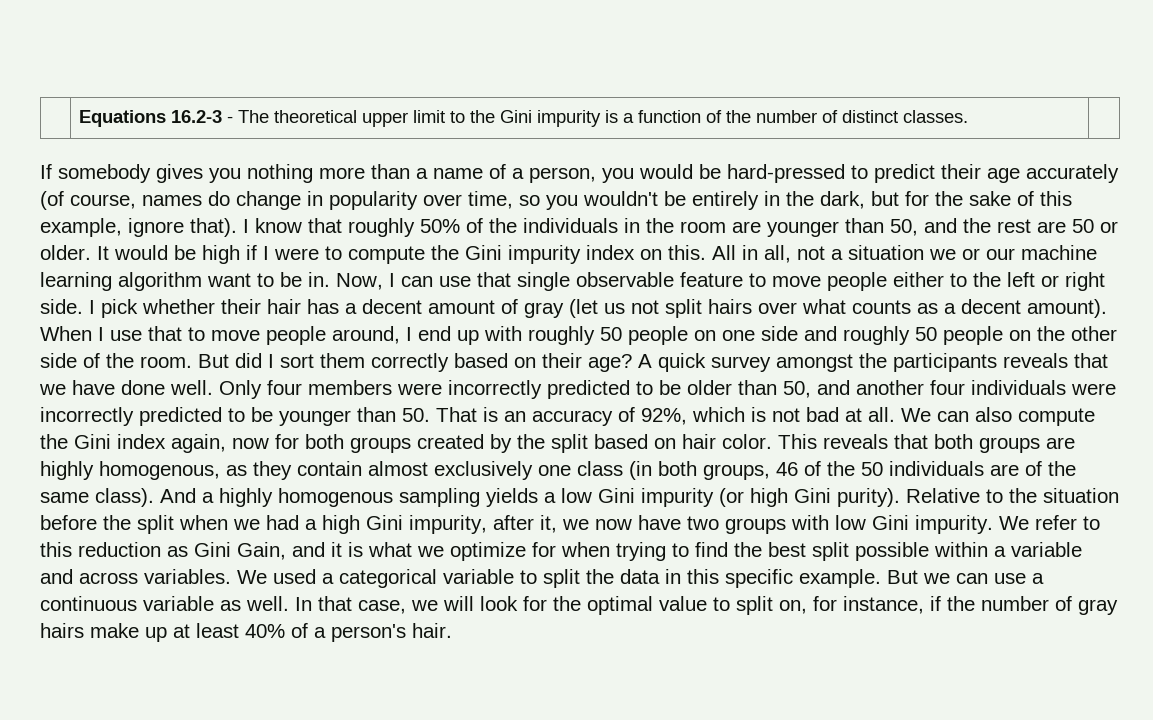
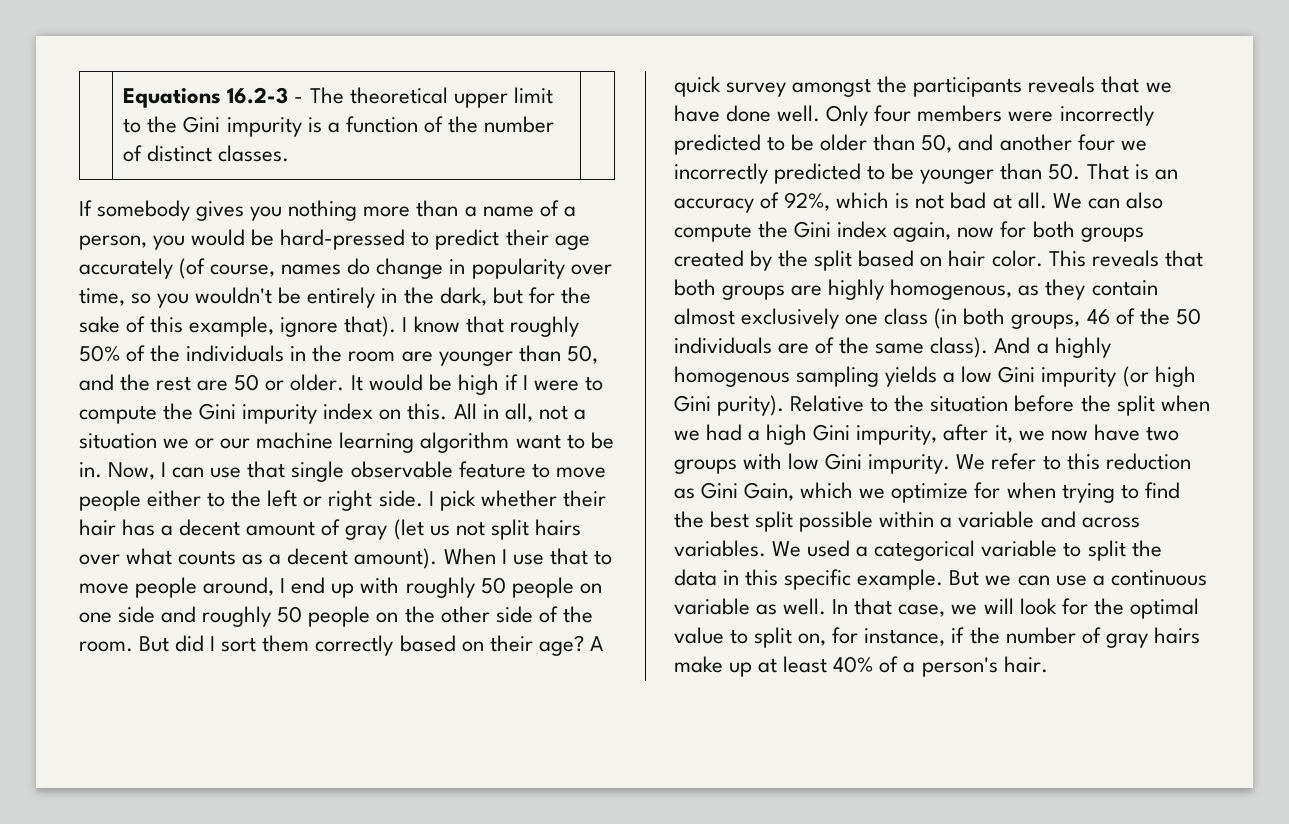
- Only four members were incorrectly predicted to be older than 50, and another four individuals were incorrectly predicted to be younger than 50. That is an accuracy of 92%, which is not bad at all.
+ Only four members were incorrectly predicted to be older than 50, and another four we incorrectly predicted to be younger than 50. That is an accuracy of 92%, which is not bad at all.
- We refer to this reduction as Gini Gain, and it is what we optimize for when trying to find the best split possible within a variable and across variables.
+ We refer to this reduction as Gini Gain, which we optimize for when trying to find the best split possible within a variable and across variables.

